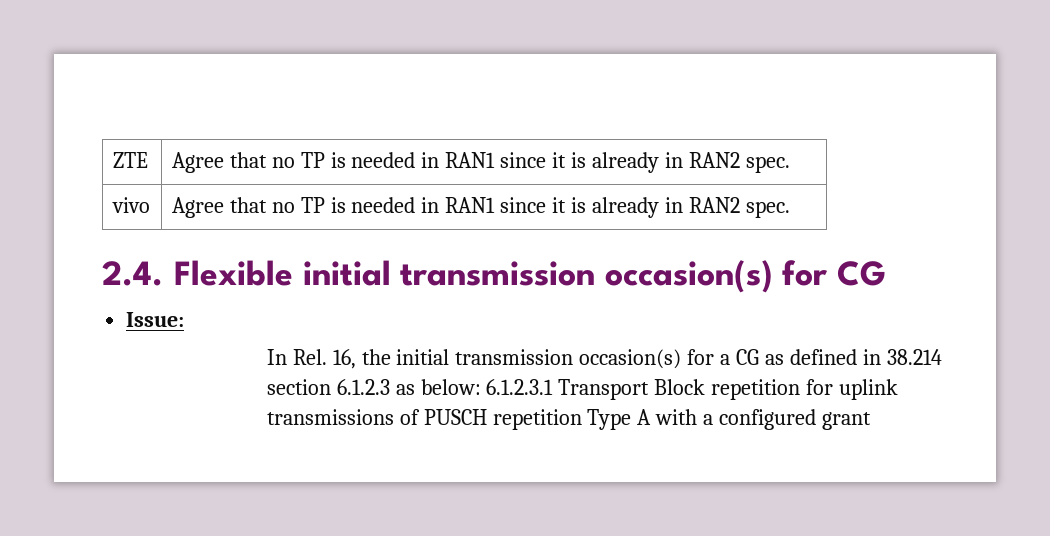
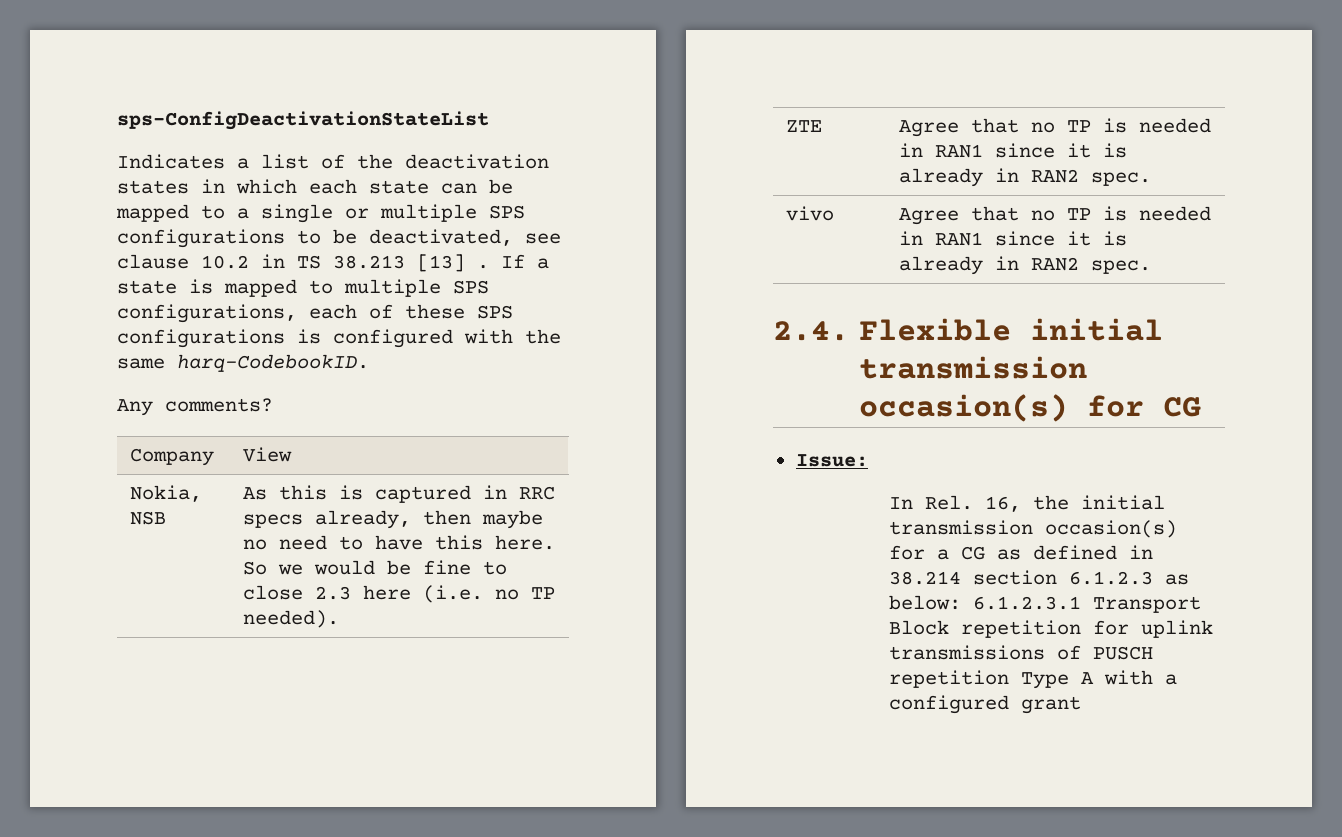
+ sps-ConfigDeactivationStateList
+ Indicates a list of the deactivation states in which each state can be mapped to a single or multiple SPS configurations to be deactivated, see clause 10.2 in TS 38.213 [13] . If a state is mapped to multiple SPS configurations, each of these SPS configurations is configured with the same harq-CodebookID.
+ Any comments?
+ Company | View
+ Nokia, NSB | As this is captured in RRC specs already, then maybe no need to have this here. So we would be fine to close 2.3 here (i.e. no TP needed).

